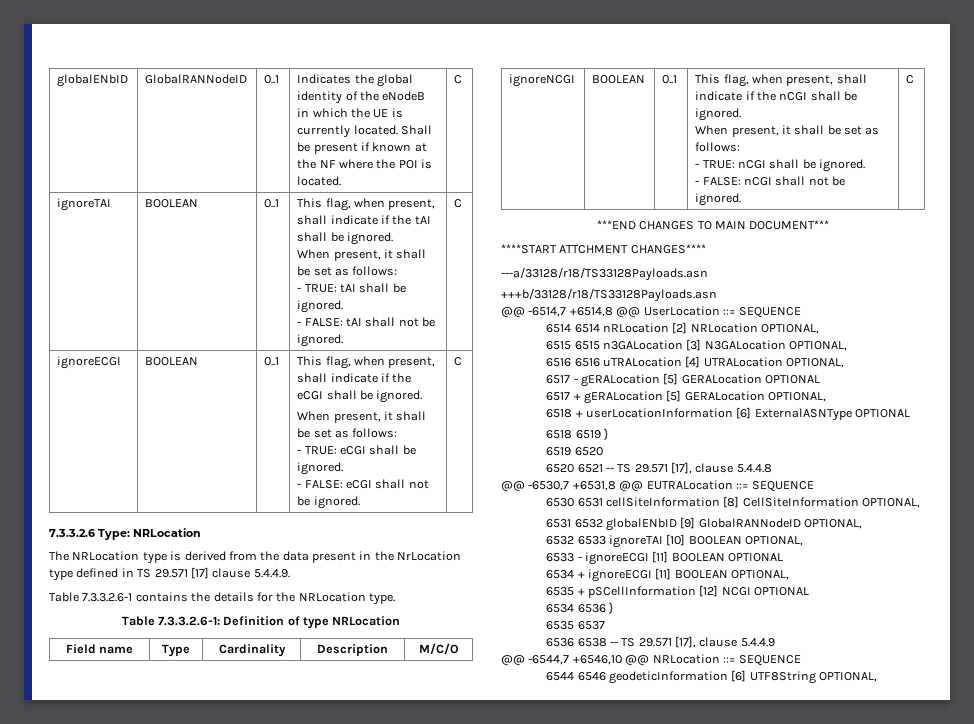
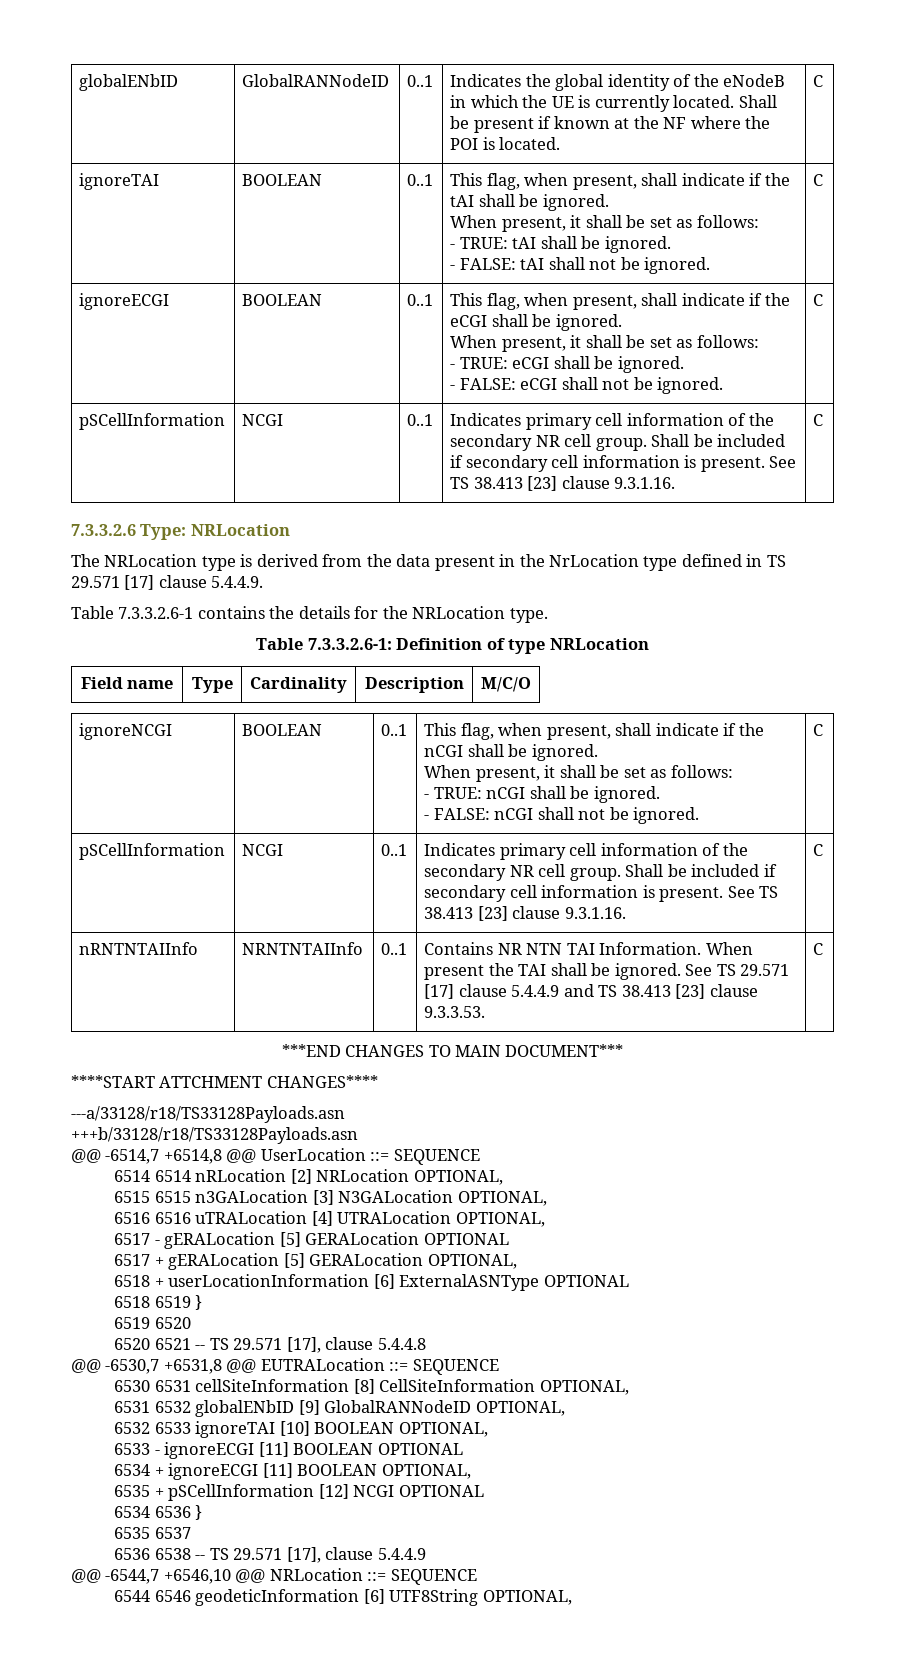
  ignoreECGI | BOOLEAN | 0..1 | This flag, when present, shall indicate if the eCGI shall be ignored.
  When present, it shall be set as follows:
  - TRUE: eCGI shall be ignored.
  - FALSE: eCGI shall not be ignored. | C
+ pSCellInformation | NCGI | 0..1 | Indicates primary cell information of the secondary NR cell group. Shall be included if secondary cell information is present. See TS 38.413 [23] clause 9.3.1.16. | C
  ignoreNCGI | BOOLEAN | 0..1 | This flag, when present, shall indicate if the nCGI shall be ignored.
  When present, it shall be set as follows:
  - TRUE: nCGI shall be ignored.
  - FALSE: nCGI shall not be ignored. | C
+ pSCellInformation | NCGI | 0..1 | Indicates primary cell information of the secondary NR cell group. Shall be included if secondary cell information is present. See TS 38.413 [23] clause 9.3.1.16. | C
+ nRNTNTAIInfo | NRNTNTAIInfo | 0..1 | Contains NR NTN TAI Information. When present the TAI shall be ignored. See TS 29.571 [17] clause 5.4.4.9 and TS 38.413 [23] clause 9.3.3.53. | C

